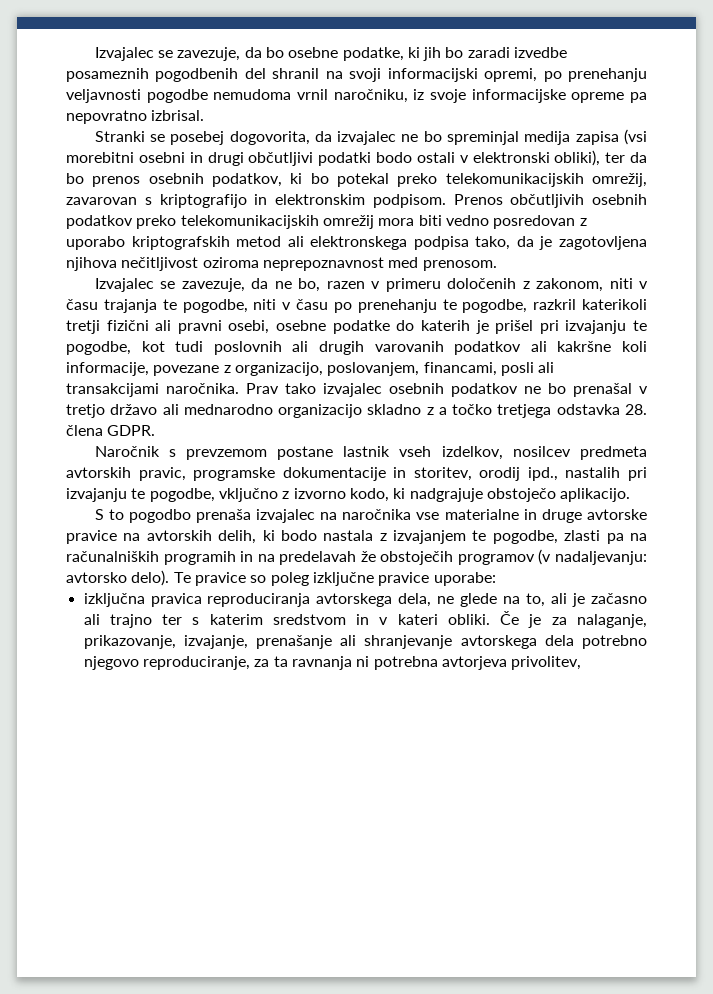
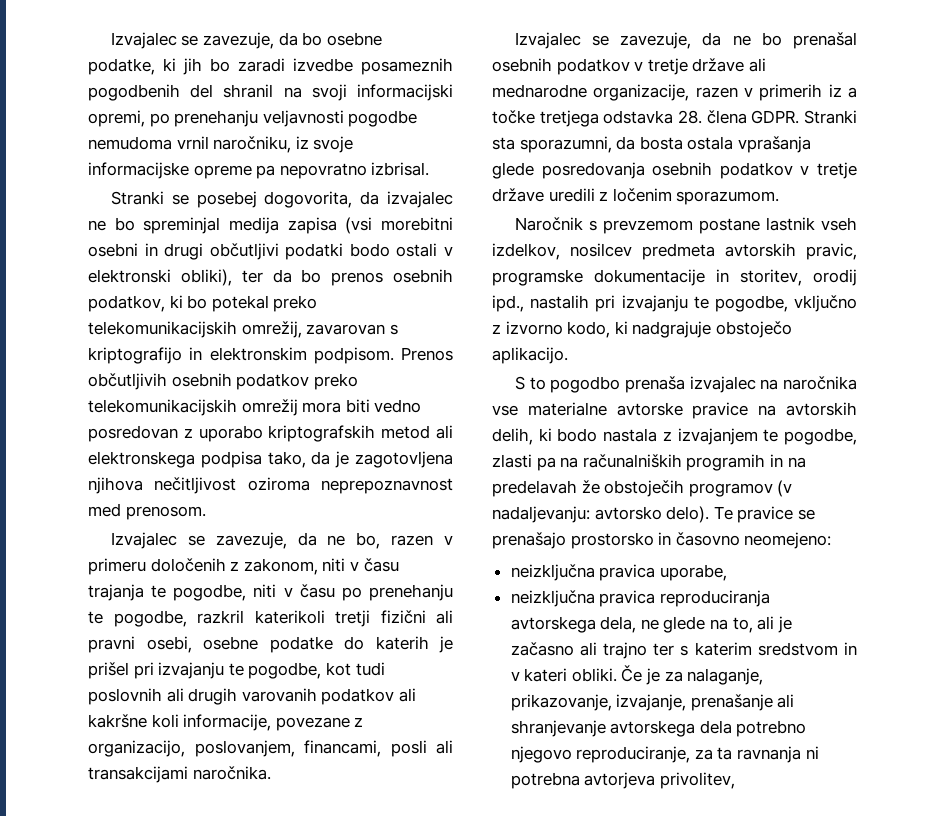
- Izvajalec se zavezuje, da ne bo, razen v primeru določenih z zakonom, niti v času trajanja te pogodbe, niti v času po prenehanju te pogodbe, razkril katerikoli tretji fizični ali pravni osebi, osebne podatke do katerih je prišel pri izvajanju te pogodbe, kot tudi poslovnih ali drugih varovanih podatkov ali kakršne koli informacije, povezane z organizacijo, poslovanjem, financami, posli ali transakcijami naročnika. Prav tako izvajalec osebnih podatkov ne bo prenašal v tretjo državo ali mednarodno organizacijo skladno z a točko tretjega odstavka 28. člena GDPR.
+ Izvajalec se zavezuje, da ne bo, razen v primeru določenih z zakonom, niti v času trajanja te pogodbe, niti v času po prenehanju te pogodbe, razkril katerikoli tretji fizični ali pravni osebi, osebne podatke do katerih je prišel pri izvajanju te pogodbe, kot tudi poslovnih ali drugih varovanih podatkov ali kakršne koli informacije, povezane z organizacijo, poslovanjem, financami, posli ali transakcijami naročnika.
+ Izvajalec se zavezuje, da ne bo prenašal osebnih podatkov v tretje države ali mednarodne organizacije, razen v primerih iz a točke tretjega odstavka 28. člena GDPR. Stranki sta sporazumni, da bosta ostala vprašanja glede posredovanja osebnih podatkov v tretje države uredili z ločenim sporazumom.
- S to pogodbo prenaša izvajalec na naročnika vse materialne in druge avtorske pravice na avtorskih delih, ki bodo nastala z izvajanjem te pogodbe, zlasti pa na računalniških programih in na predelavah že obstoječih programov (v nadaljevanju: avtorsko delo).
+ S to pogodbo prenaša izvajalec na naročnika vse materialne avtorske pravice na avtorskih delih, ki bodo nastala z izvajanjem te pogodbe, zlasti pa na računalniških programih in na predelavah že obstoječih programov (v nadaljevanju: avtorsko delo).
- Te pravice so poleg izključne pravice uporabe:
- izključna pravica reproduciranja avtorskega dela, ne glede na to, ali je začasno ali trajno ter s katerim sredstvom in v kateri obliki.
+ Te pravice se prenašajo prostorsko in časovno neomejeno:
+ neizključna pravica uporabe,
+ neizključna pravica reproduciranja avtorskega dela, ne glede na to, ali je začasno ali trajno ter s katerim sredstvom in v kateri obliki.

